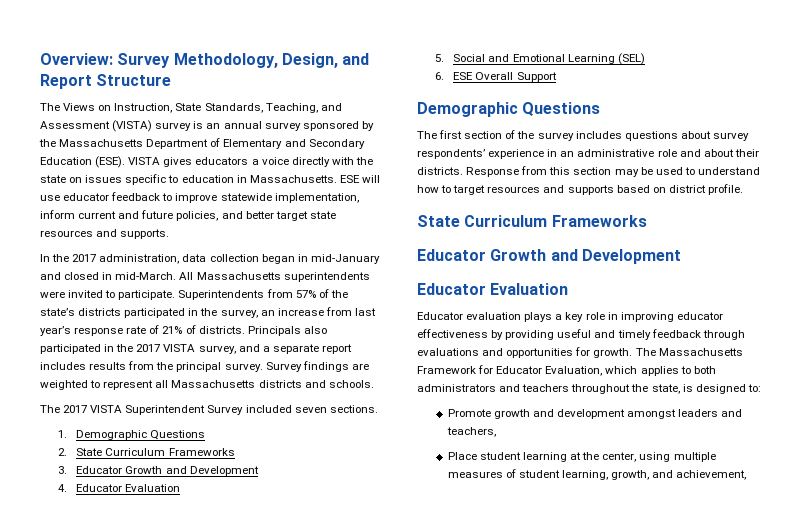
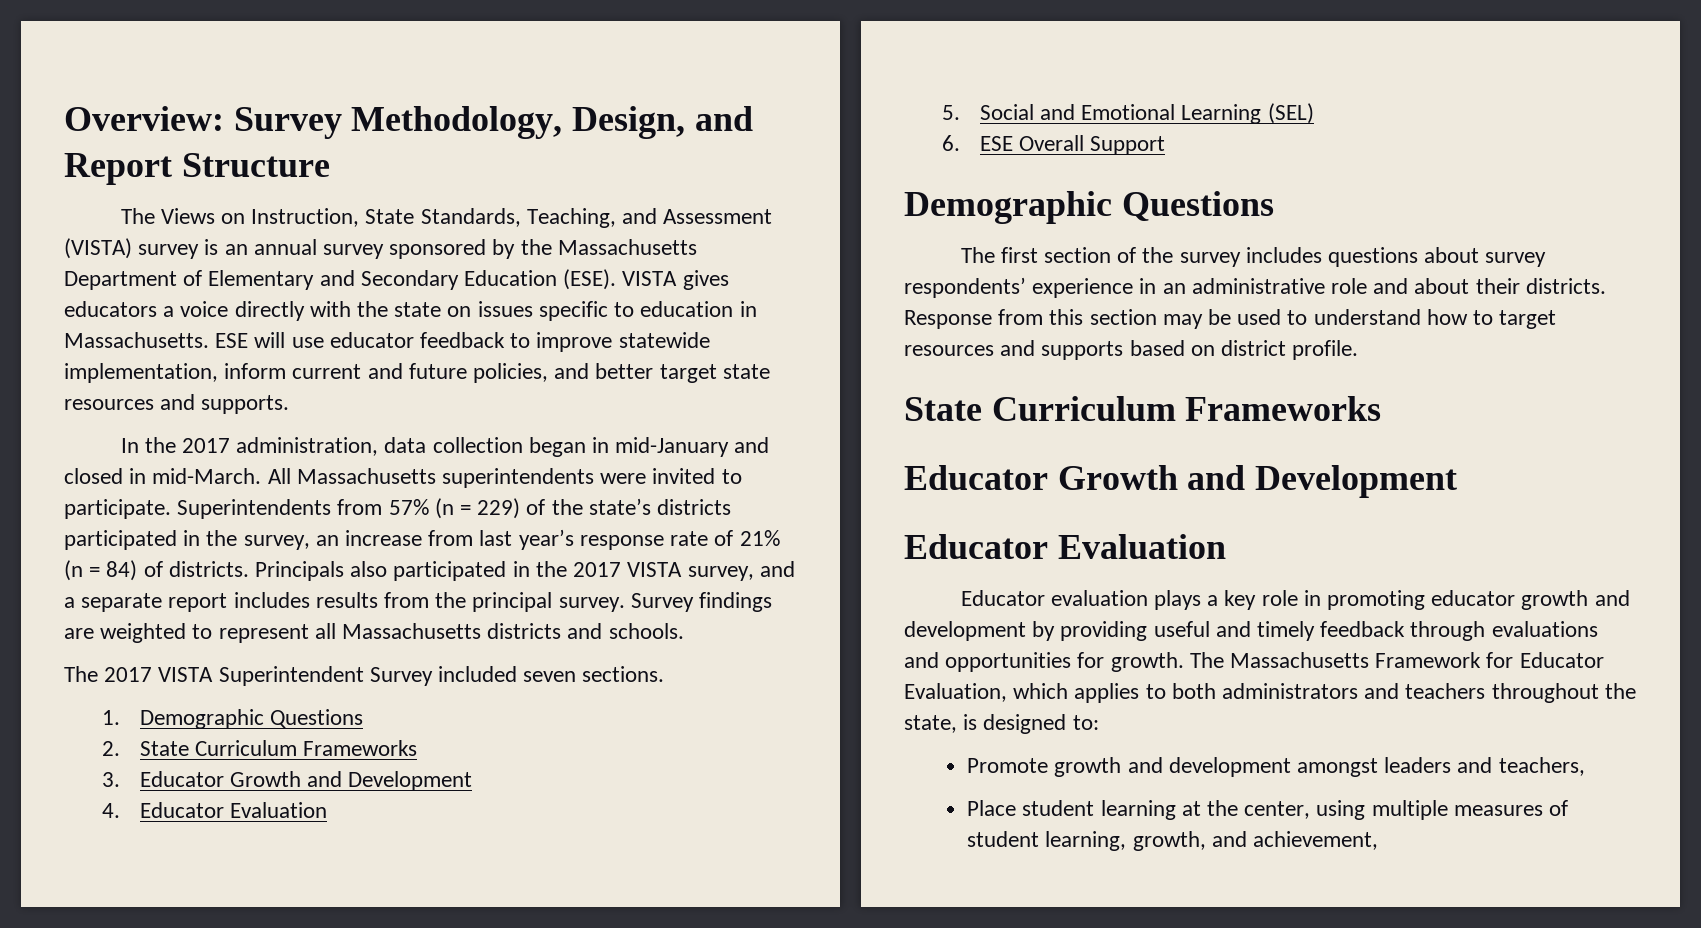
- Superintendents from 57% of the state’s districts participated in the survey, an increase from last year’s response rate of 21% of districts.
+ Superintendents from 57% (n = 229) of the state’s districts participated in the survey, an increase from last year’s response rate of 21% (n = 84) of districts.
- Educator evaluation plays a key role in improving educator effectiveness by providing useful and timely feedback through evaluations and opportunities for growth.
+ Educator evaluation plays a key role in promoting educator growth and development by providing useful and timely feedback through evaluations and opportunities for growth.

